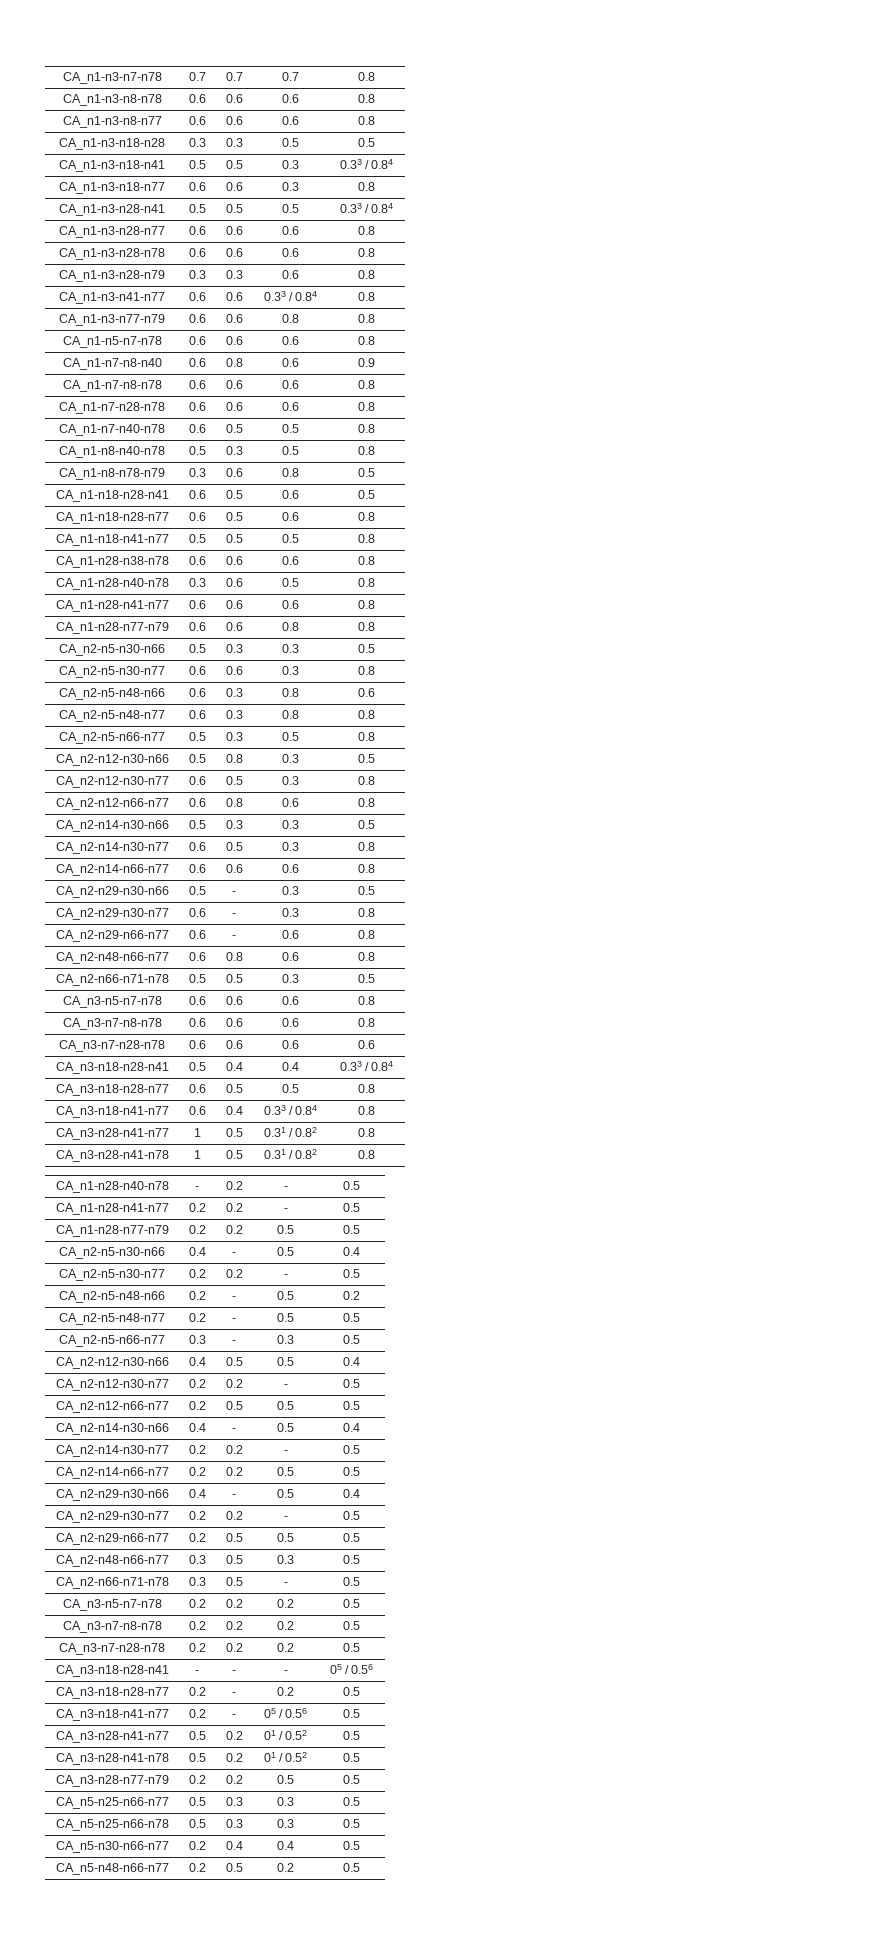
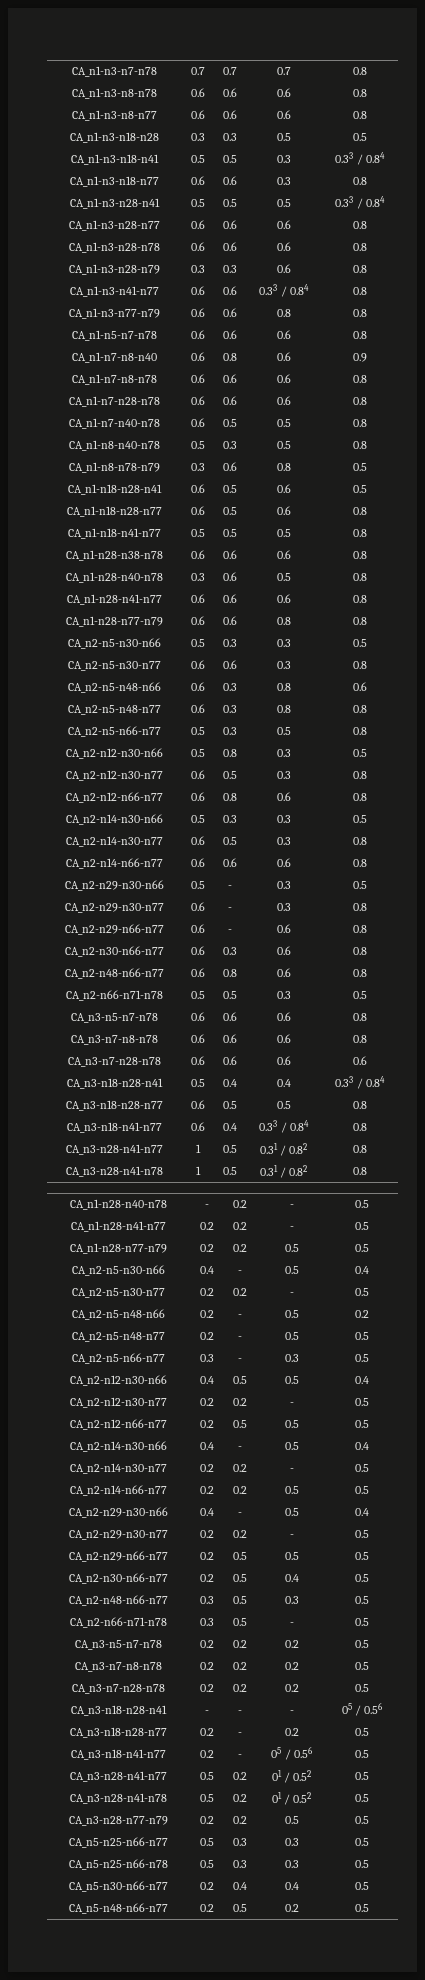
+ CA_n2-n30-n66-n77 | 0.6 | 0.3 | 0.6 | 0.8
+ CA_n2-n30-n66-n77 | 0.2 | 0.5 | 0.4 | 0.5

